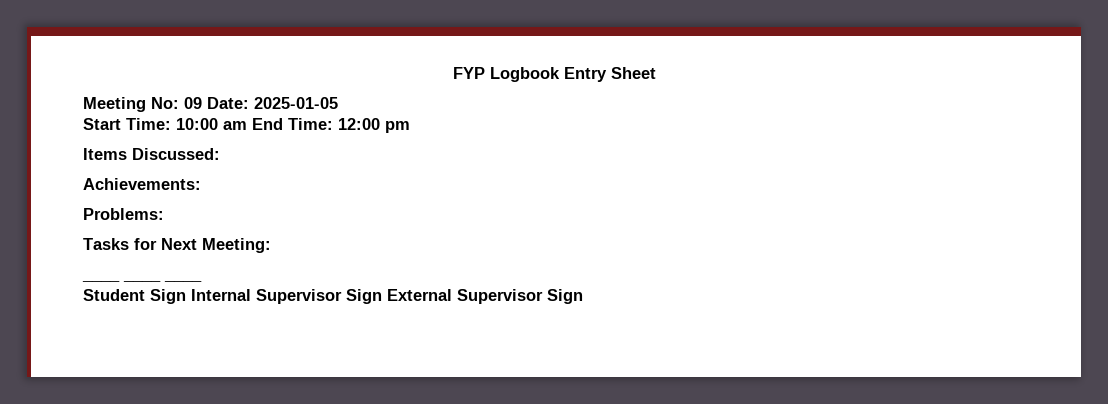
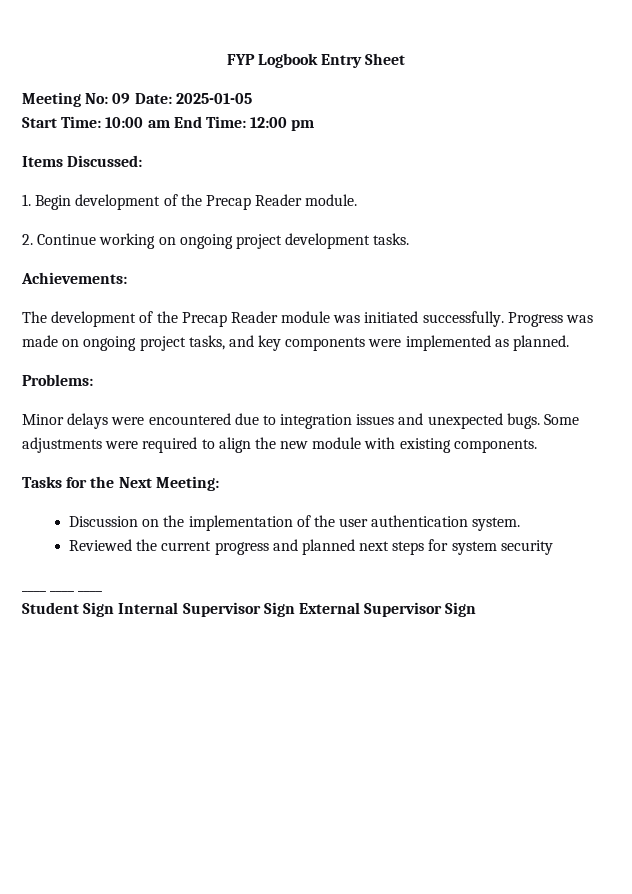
+ 1. Begin development of the Precap Reader module.
+ 2. Continue working on ongoing project development tasks.
  Achievements:
+ The development of the Precap Reader module was initiated successfully. Progress was made on ongoing project tasks, and key components were implemented as planned.
  Problems:
+ Minor delays were encountered due to integration issues and unexpected bugs. Some adjustments were required to align the new module with existing components.
- Tasks for Next Meeting:
+ Tasks for the Next Meeting:
+ Discussion on the implementation of the user authentication system.
+ Reviewed the current progress and planned next steps for system security

